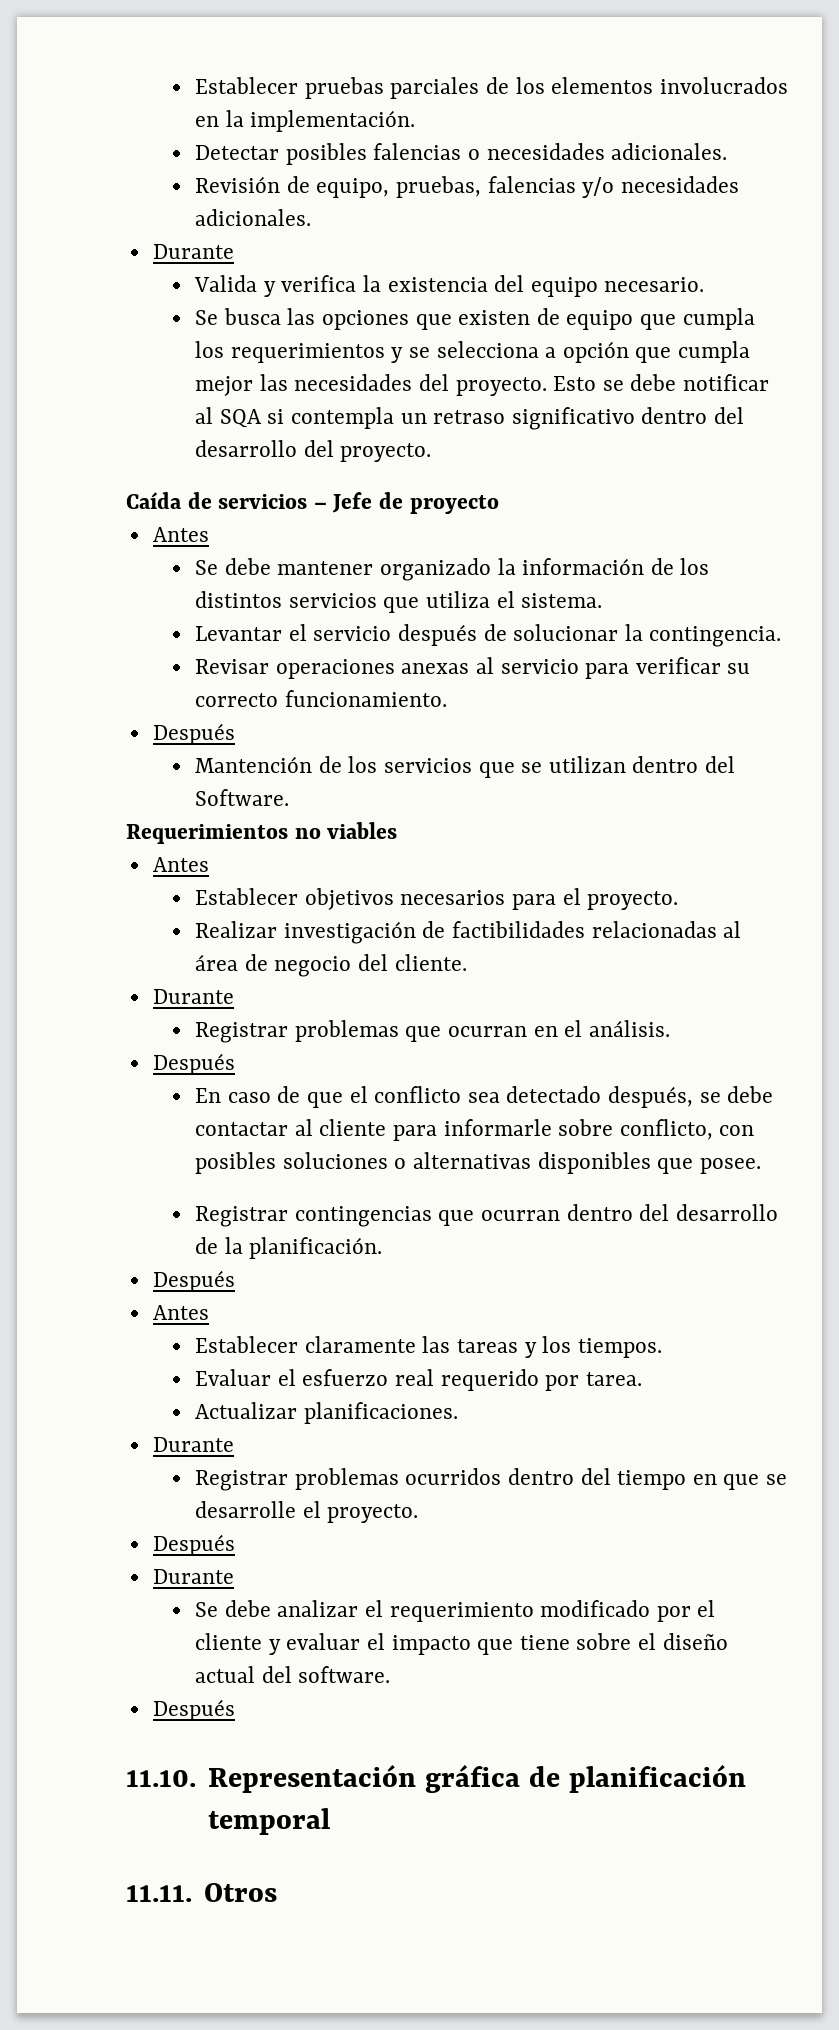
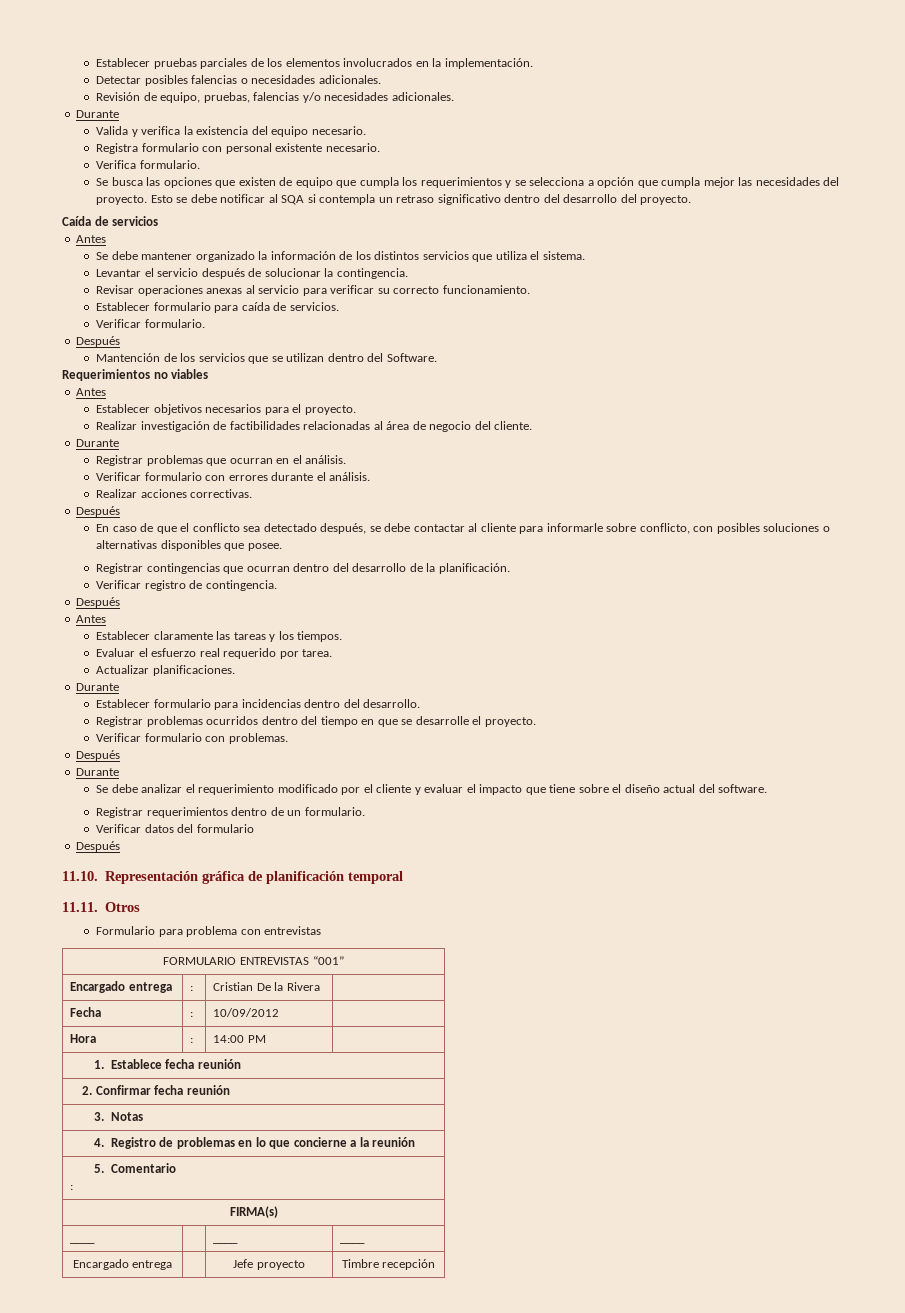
+ Registra formulario con personal existente necesario.
+ Verifica formulario.
- Caída de servicios – Jefe de proyecto
+ Caída de servicios
+ Establecer formulario para caída de servicios.
+ Verificar formulario.
+ Verificar formulario con errores durante el análisis.
+ Realizar acciones correctivas.
+ Verificar registro de contingencia.
+ Establecer formulario para incidencias dentro del desarrollo.
+ Verificar formulario con problemas.
+ Registrar requerimientos dentro de un formulario.
+ Verificar datos del formulario
+ Formulario para problema con entrevistas
+ FORMULARIO ENTREVISTAS “001”
+ Encargado entrega | : | Cristian De la Rivera |
+ Fecha | : | 10/09/2012 |
+ Hora | : | 14:00 PM |
+ 1. Establece fecha reunión
+ 2. Confirmar fecha reunión
+ 3. Notas
+ 4. Registro de problemas en lo que concierne a la reunión
+ 5. Comentario
+ :
+ FIRMA(s)
+ ____ | | ____ | ____
+ Encargado entrega | | Jefe proyecto | Timbre recepción

